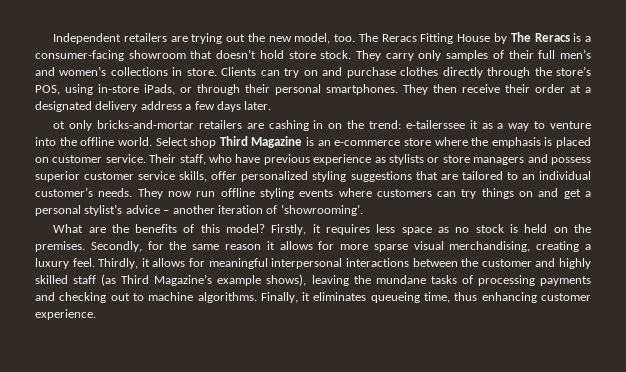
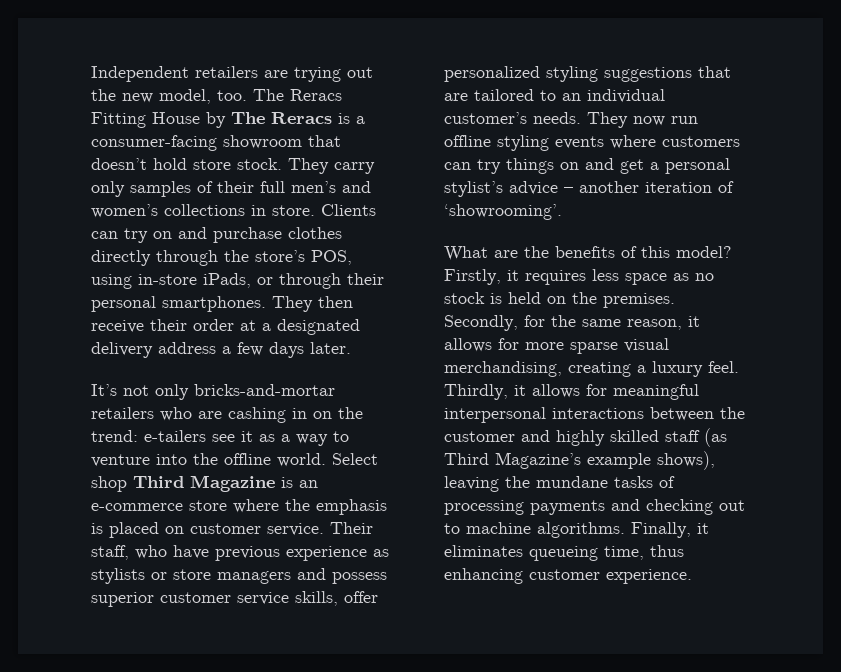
- ot only bricks-and-mortar retailers are cashing in on the trend: e-tailerssee it as a way to venture into the offline world.
+ It’s not only bricks-and-mortar retailers who are cashing in on the trend: e-tailers see it as a way to venture into the offline world.
- Secondly, for the same reason it allows for more sparse visual merchandising, creating a luxury feel.
+ Secondly, for the same reason, it allows for more sparse visual merchandising, creating a luxury feel.

